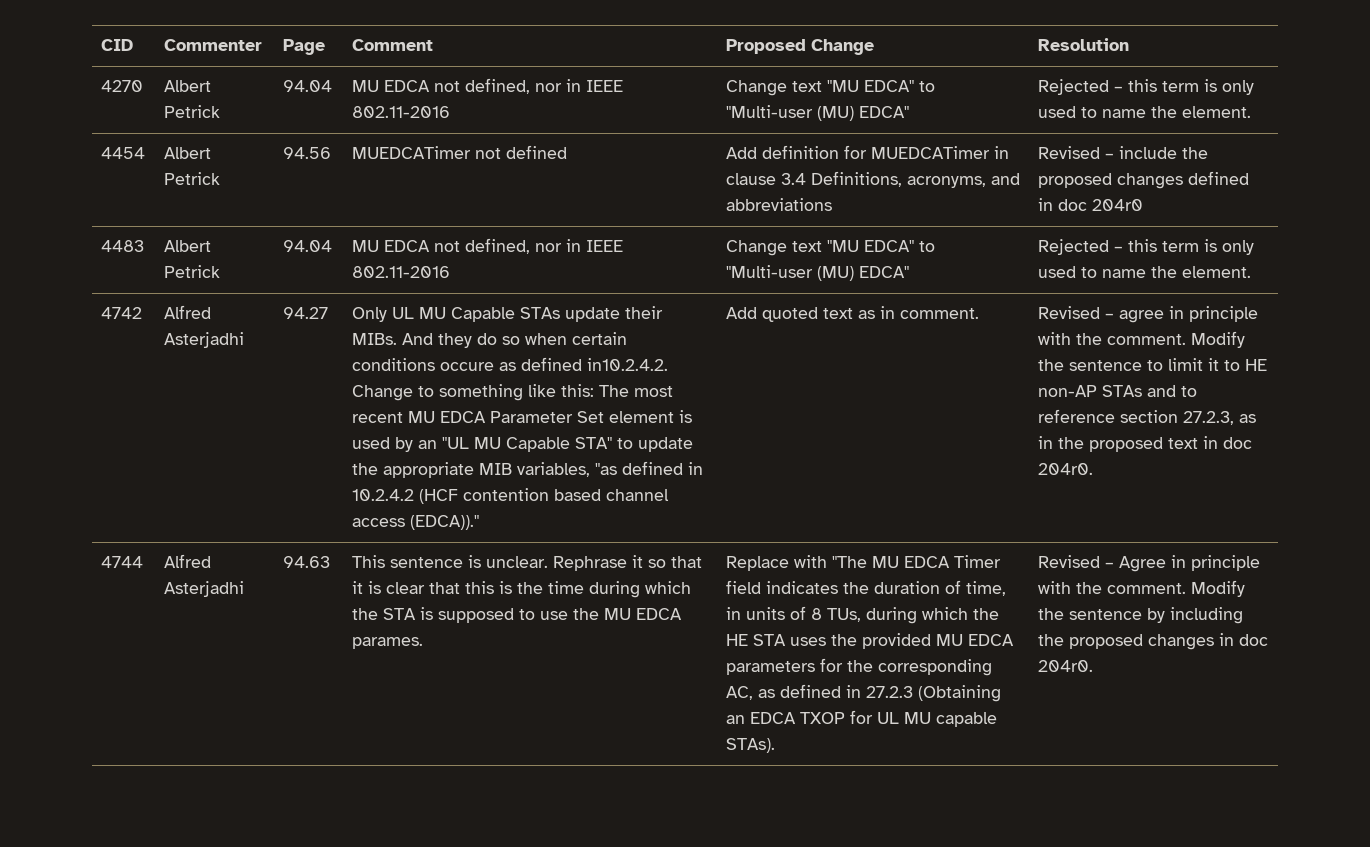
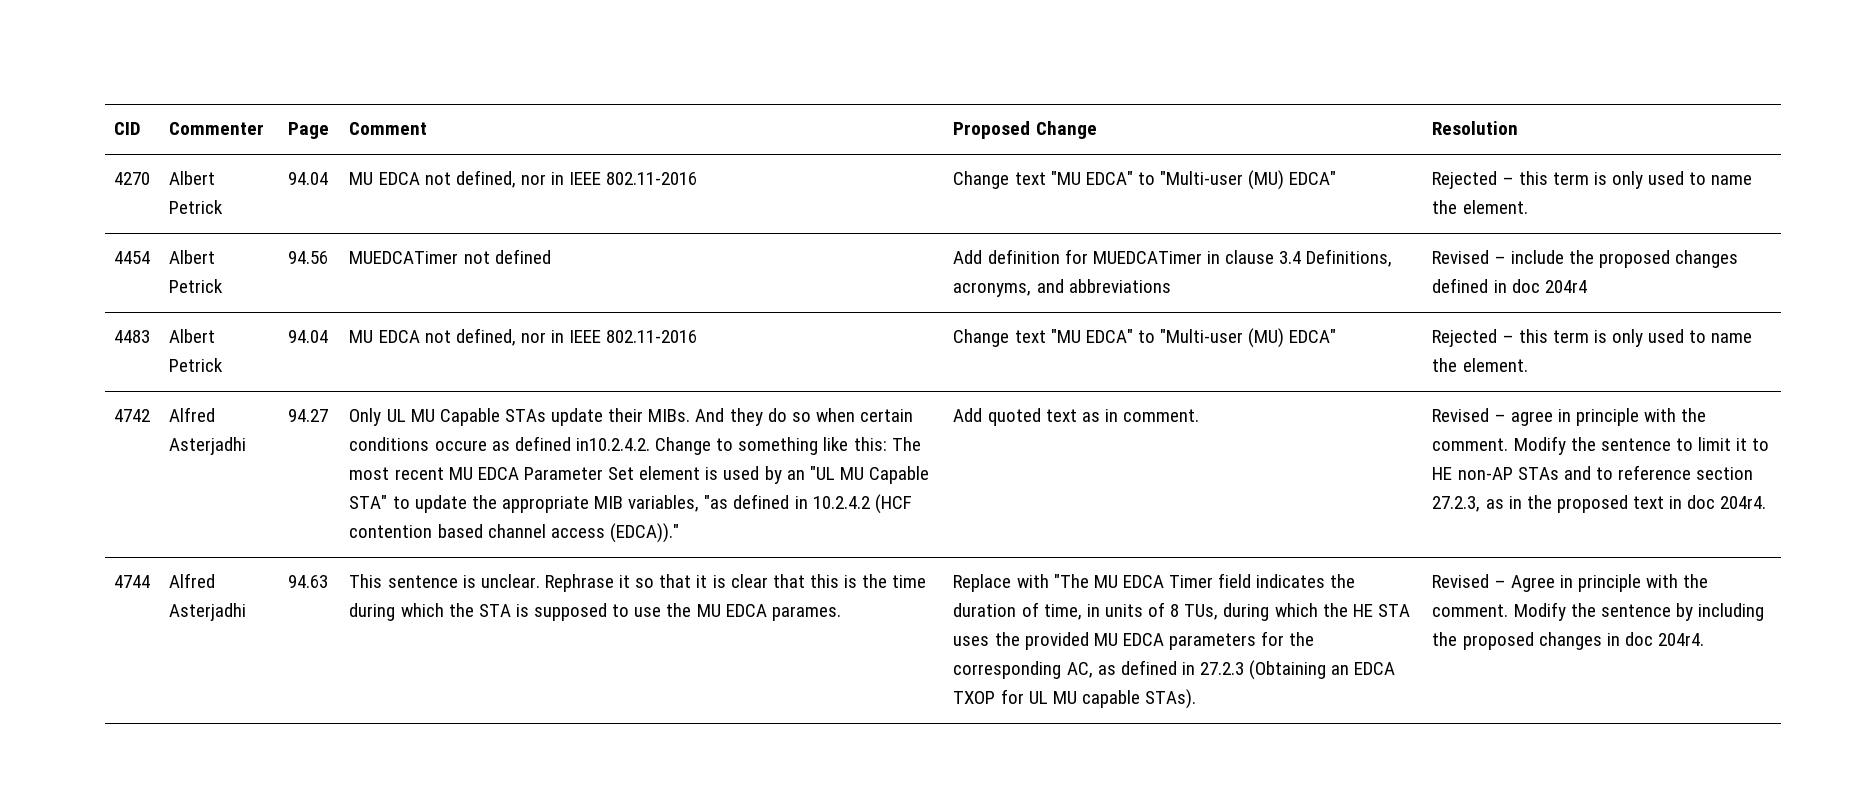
- 4454 | Albert Petrick | 94.56 | MUEDCATimer not defined | Add definition for MUEDCATimer in clause 3.4 Definitions, acronyms, and abbreviations | Revised – include the proposed changes defined in doc 204r0
+ 4454 | Albert Petrick | 94.56 | MUEDCATimer not defined | Add definition for MUEDCATimer in clause 3.4 Definitions, acronyms, and abbreviations | Revised – include the proposed changes defined in doc 204r4
- Modify the sentence to limit it to HE non-AP STAs and to reference section 27.2.3, as in the proposed text in doc 204r0.
+ Modify the sentence to limit it to HE non-AP STAs and to reference section 27.2.3, as in the proposed text in doc 204r4.
- Modify the sentence by including the proposed changes in doc 204r0.
+ Modify the sentence by including the proposed changes in doc 204r4.

